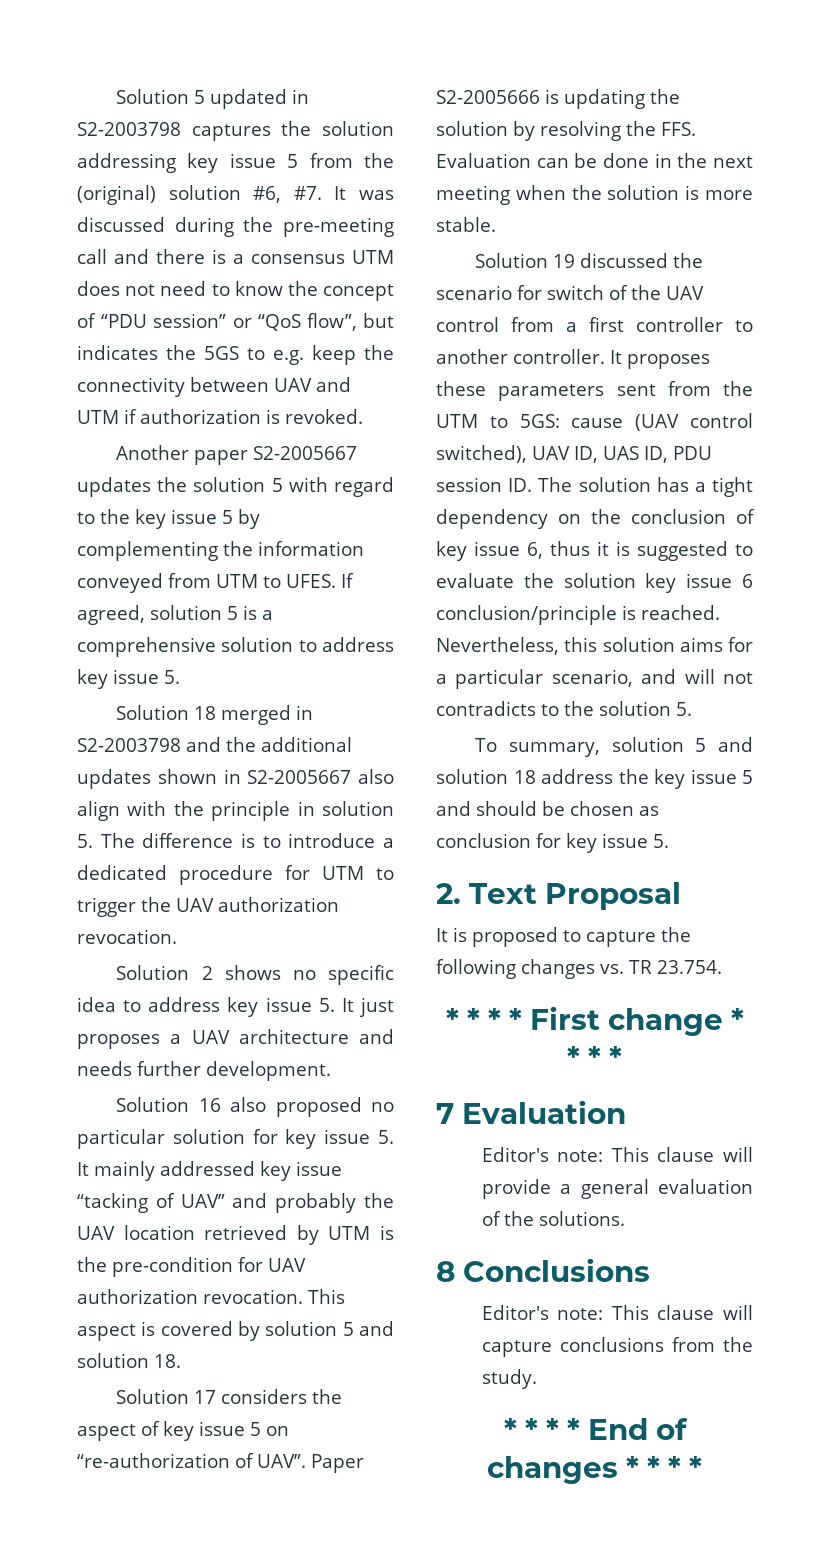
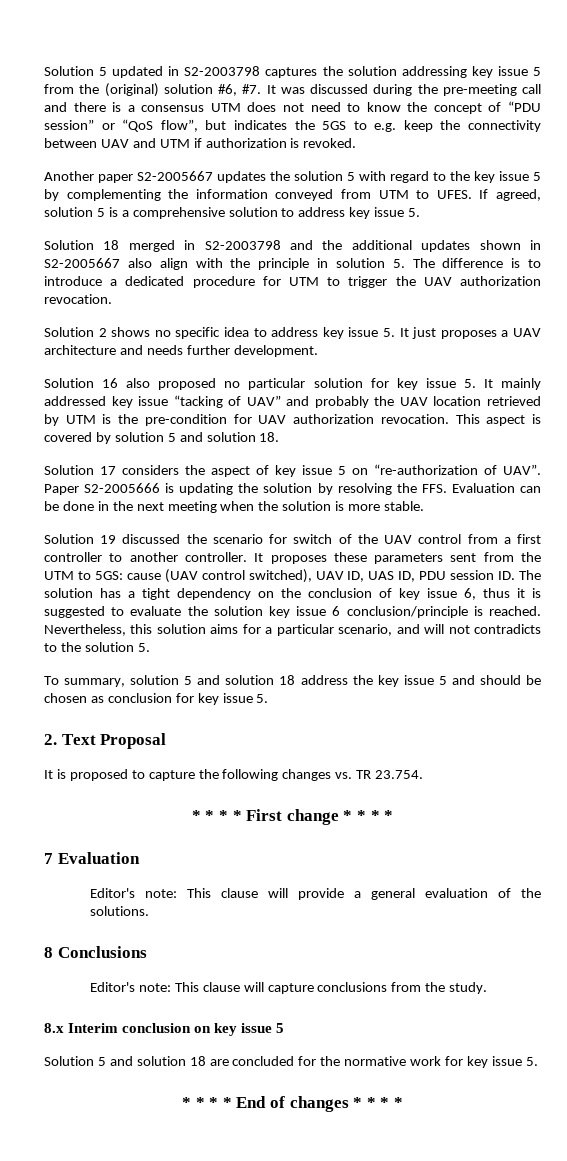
+ 8.x Interim conclusion on key issue 5
+ Solution 5 and solution 18 are concluded for the normative work for key issue 5.

